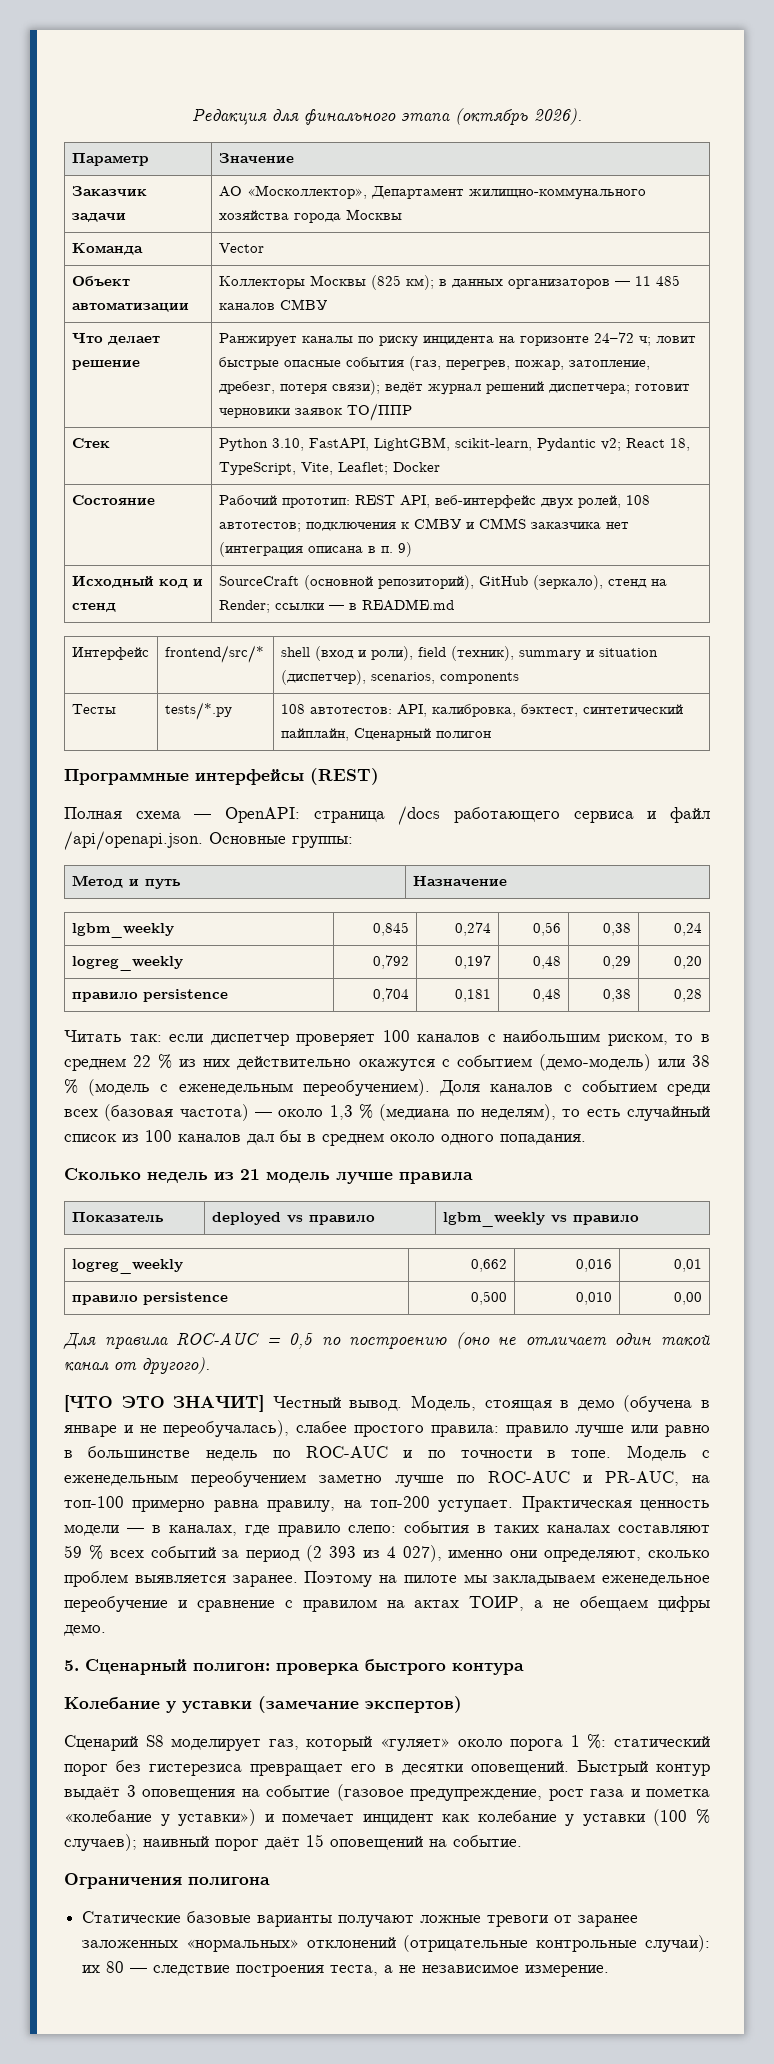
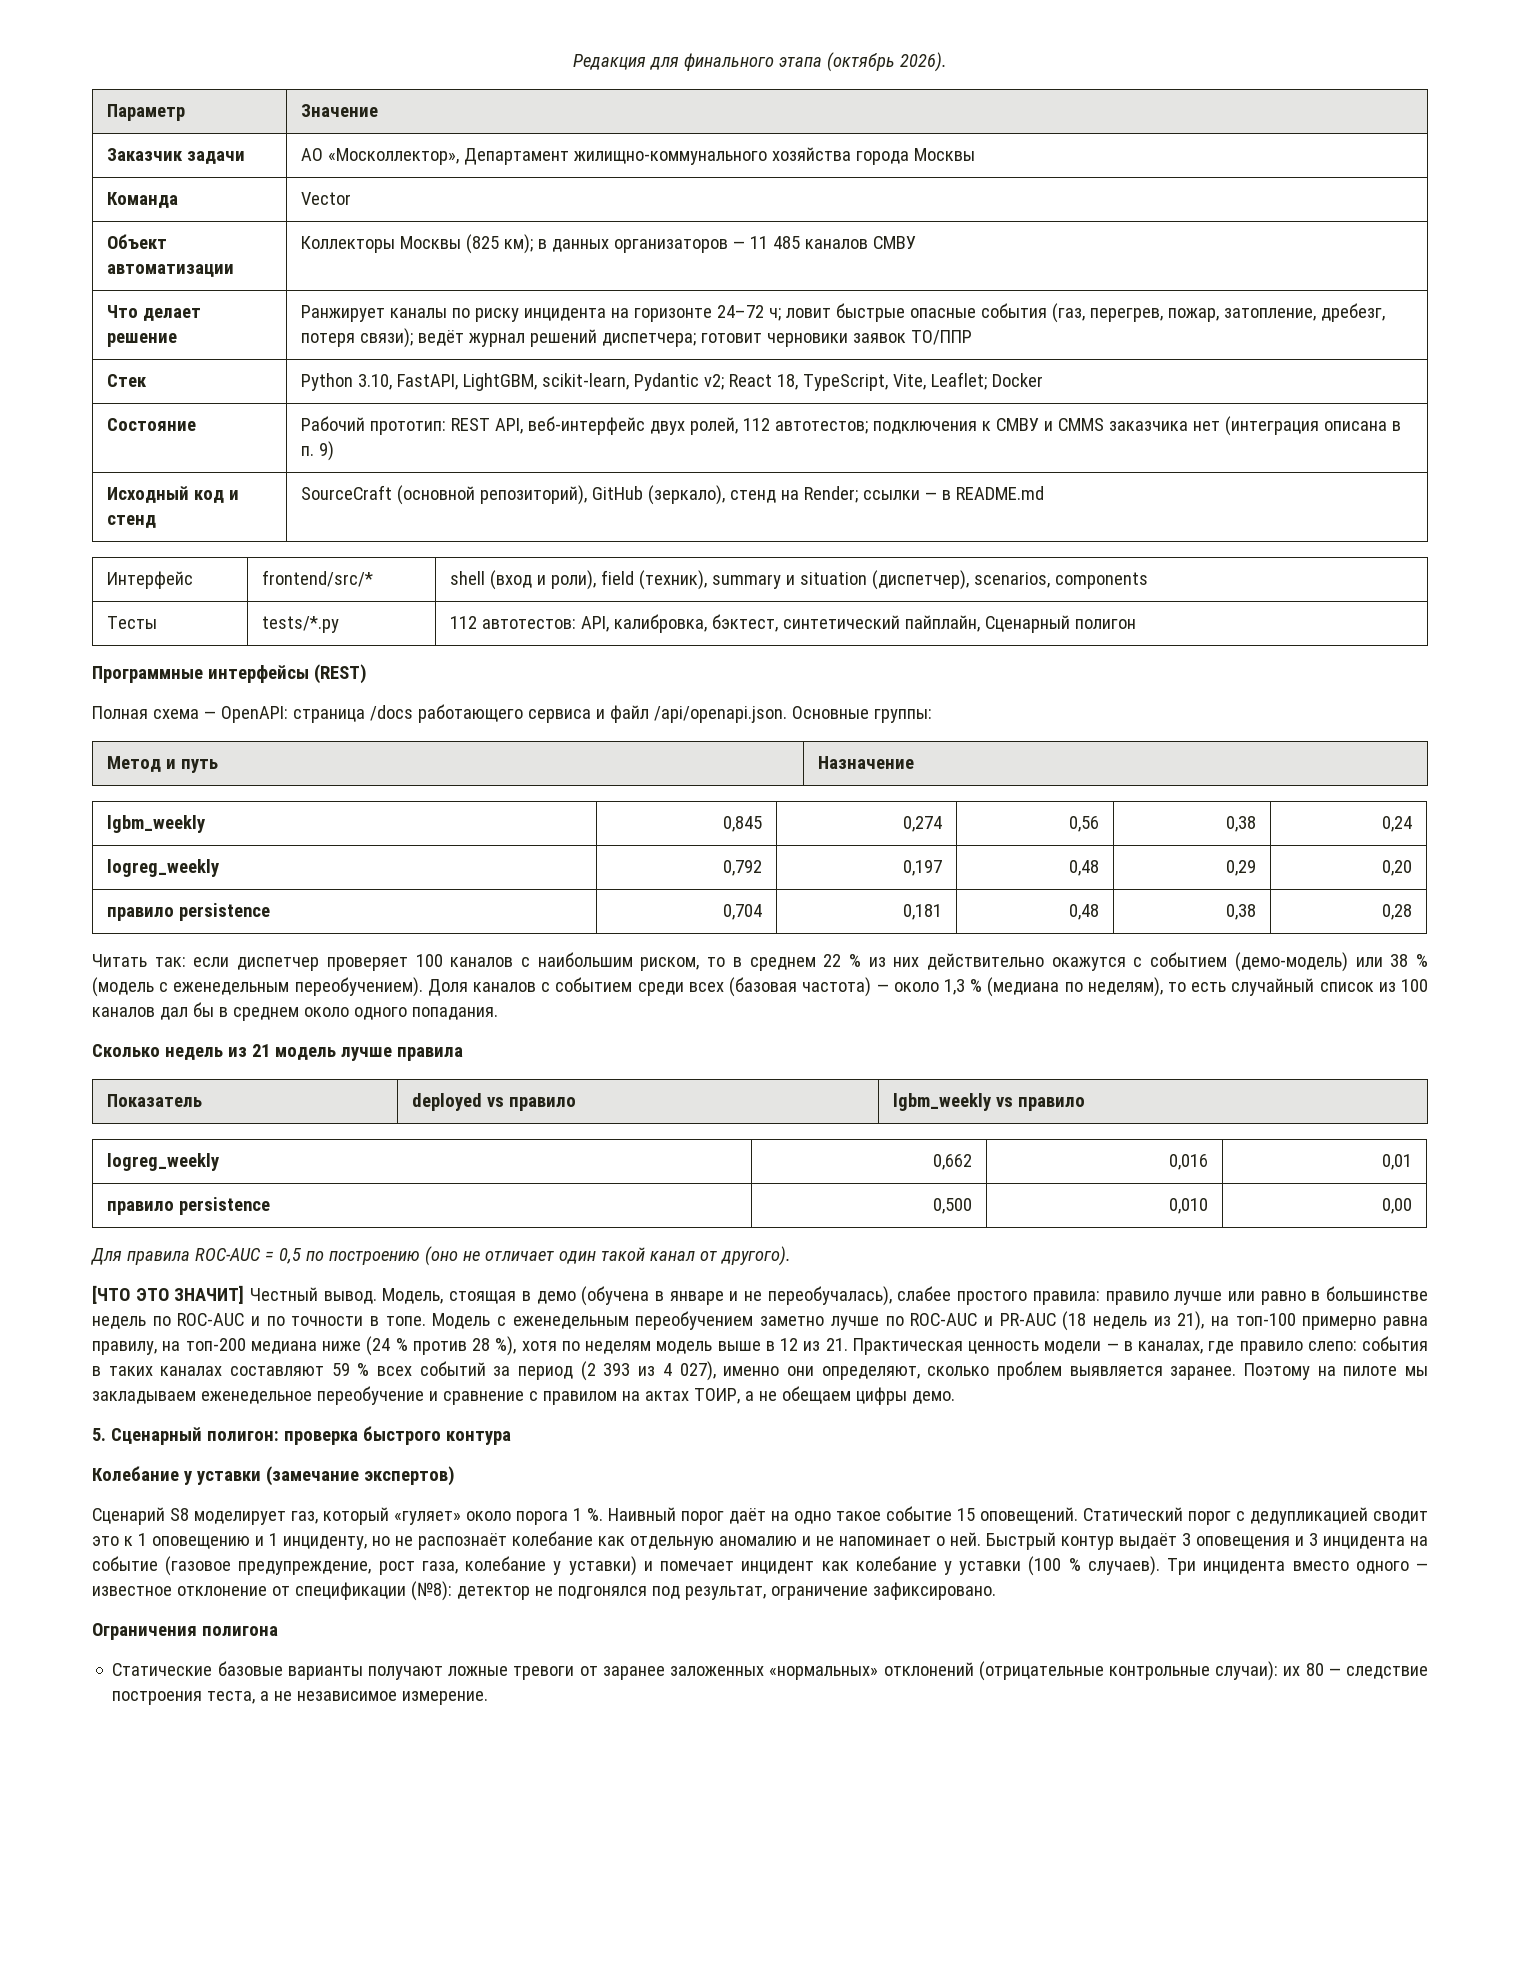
- Состояние | Рабочий прототип: REST API, веб-интерфейс двух ролей, 108 автотестов; подключения к СМВУ и CMMS заказчика нет (интеграция описана в п. 9)
+ Состояние | Рабочий прототип: REST API, веб-интерфейс двух ролей, 112 автотестов; подключения к СМВУ и CMMS заказчика нет (интеграция описана в п. 9)
- Тесты | tests/*.py | 108 автотестов: API, калибровка, бэктест, синтетический пайплайн, Сценарный полигон
+ Тесты | tests/*.py | 112 автотестов: API, калибровка, бэктест, синтетический пайплайн, Сценарный полигон
- Модель с еженедельным переобучением заметно лучше по ROC-AUC и PR-AUC, на топ-100 примерно равна правилу, на топ-200 уступает. Практическая ценность модели — в каналах, где правило слепо: события в таких каналах составляют 59 % всех событий за период (2 393 из 4 027), именно они определяют, сколько проблем выявляется заранее.
+ Модель с еженедельным переобучением заметно лучше по ROC-AUC и PR-AUC (18 недель из 21), на топ-100 примерно равна правилу, на топ-200 медиана ниже (24 % против 28 %), хотя по неделям модель выше в 12 из 21. Практическая ценность модели — в каналах, где правило слепо: события в таких каналах составляют 59 % всех событий за период (2 393 из 4 027), именно они определяют, сколько проблем выявляется заранее.
- Сценарий S8 моделирует газ, который «гуляет» около порога 1 %: статический порог без гистерезиса превращает его в десятки оповещений.
+ Сценарий S8 моделирует газ, который «гуляет» около порога 1 %. Наивный порог даёт на одно такое событие 15 оповещений. Статический порог с дедупликацией сводит это к 1 оповещению и 1 инциденту, но не распознаёт колебание как отдельную аномалию и не напоминает о ней.
- Быстрый контур выдаёт 3 оповещения на событие (газовое предупреждение, рост газа и пометка «колебание у уставки») и помечает инцидент как колебание у уставки (100 % случаев); наивный порог даёт 15 оповещений на событие.
+ Быстрый контур выдаёт 3 оповещения и 3 инцидента на событие (газовое предупреждение, рост газа, колебание у уставки) и помечает инцидент как колебание у уставки (100 % случаев). Три инцидента вместо одного — известное отклонение от спецификации (№8): детектор не подгонялся под результат, ограничение зафиксировано.

